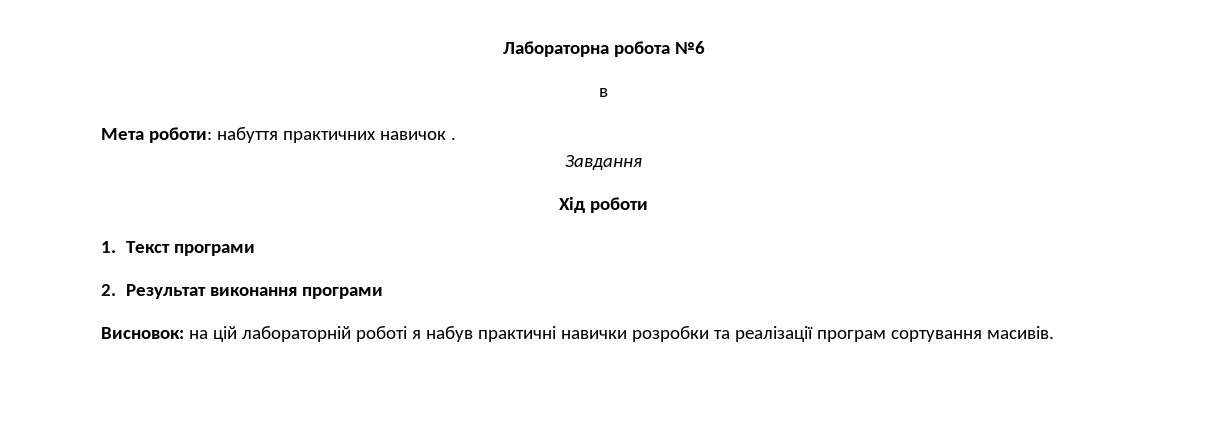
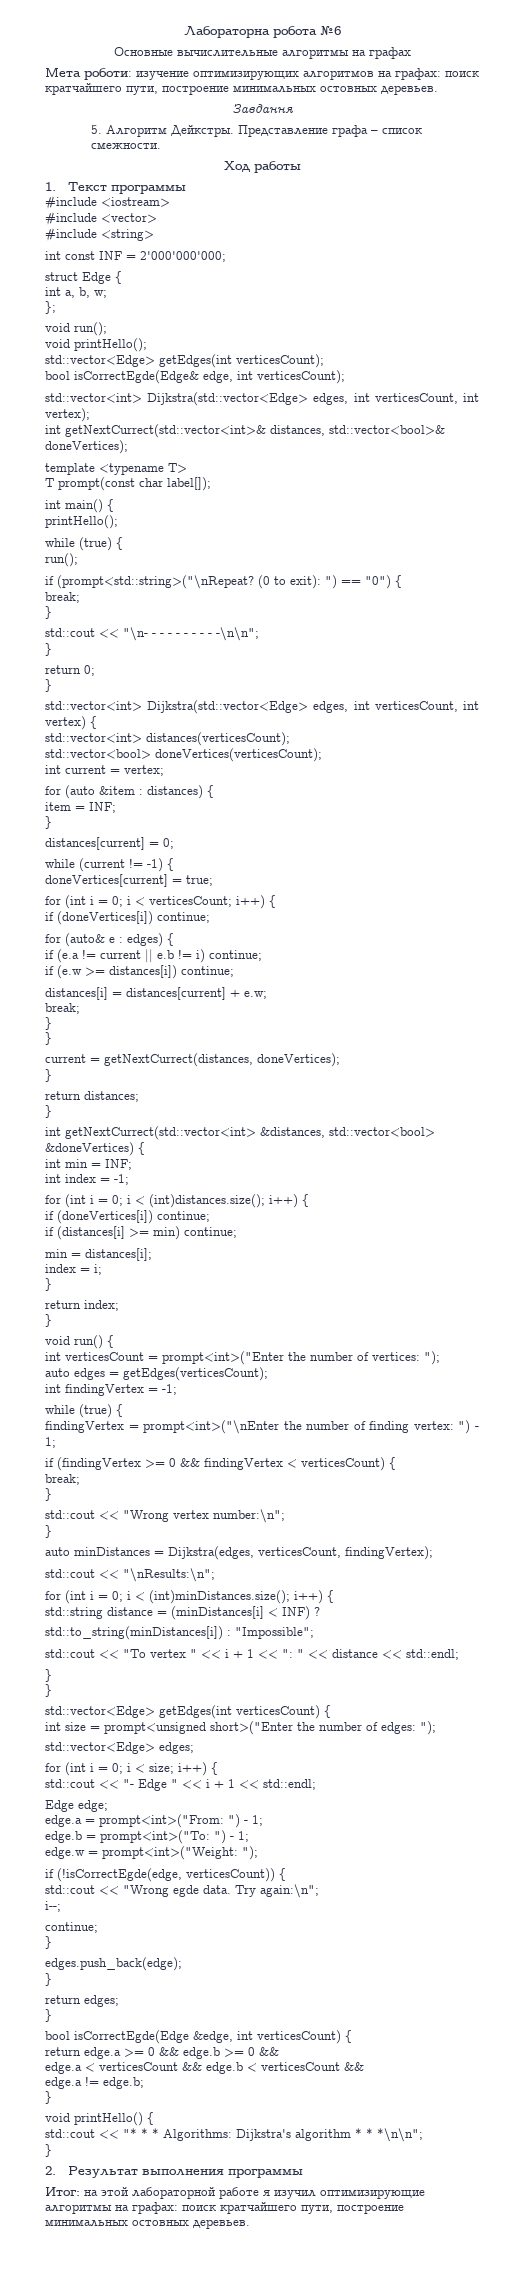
- в
- Мета роботи: набуття практичних навичок .
+ Основные вычислительные алгоритмы на графах
+ Мета роботи: изучение оптимизирующих алгоритмов на графах: поиск кратчайшего пути, построение минимальных остовных деревьев.
  Завдання
- Хід роботи
- 1. Текст програми
- 2. Результат виконання програми
- Висновок: на цій лабораторній роботі я набув практичні навички розробки та реалізації програм сортування масивів.
+ 5. Алгоритм Дейкстры. Представление графа – список смежности.
+ Ход работы
+ 1. Текст программы
+ #include <iostream>
+ #include <vector>
+ #include <string>
+ int const INF = 2'000'000'000;
+ struct Edge {
+ int a, b, w;
+ };
+ void run();
+ void printHello();
+ std::vector<Edge> getEdges(int verticesCount);
+ bool isCorrectEgde(Edge& edge, int verticesCount);
+ std::vector<int> Dijkstra(std::vector<Edge> edges, int verticesCount, int vertex);
+ int getNextCurrect(std::vector<int>& distances, std::vector<bool>& doneVertices);
+ template <typename T>
+ T prompt(const char label[]);
+ int main() {
+ printHello();
+ while (true) {
+ run();
+ if (prompt<std::string>("\nRepeat? (0 to exit): ") == "0") {
+ break;
+ }
+ std::cout << "\n- - - - - - - - - -\n\n";
+ }
+ return 0;
+ }
+ std::vector<int> Dijkstra(std::vector<Edge> edges, int verticesCount, int vertex) {
+ std::vector<int> distances(verticesCount);
+ std::vector<bool> doneVertices(verticesCount);
+ int current = vertex;
+ for (auto &item : distances) {
+ item = INF;
+ }
+ distances[current] = 0;
+ while (current != -1) {
+ doneVertices[current] = true;
+ for (int i = 0; i < verticesCount; i++) {
+ if (doneVertices[i]) continue;
+ for (auto& e : edges) {
+ if (e.a != current || e.b != i) continue;
+ if (e.w >= distances[i]) continue;
+ distances[i] = distances[current] + e.w;
+ break;
+ }
+ }
+ current = getNextCurrect(distances, doneVertices);
+ }
+ return distances;
+ }
+ int getNextCurrect(std::vector<int> &distances, std::vector<bool> &doneVertices) {
+ int min = INF;
+ int index = -1;
+ for (int i = 0; i < (int)distances.size(); i++) {
+ if (doneVertices[i]) continue;
+ if (distances[i] >= min) continue;
+ min = distances[i];
+ index = i;
+ }
+ return index;
+ }
+ void run() {
+ int verticesCount = prompt<int>("Enter the number of vertices: ");
+ auto edges = getEdges(verticesCount);
+ int findingVertex = -1;
+ while (true) {
+ findingVertex = prompt<int>("\nEnter the number of finding vertex: ") - 1;
+ if (findingVertex >= 0 && findingVertex < verticesCount) {
+ break;
+ }
+ std::cout << "Wrong vertex number:\n";
+ }
+ auto minDistances = Dijkstra(edges, verticesCount, findingVertex);
+ std::cout << "\nResults:\n";
+ for (int i = 0; i < (int)minDistances.size(); i++) {
+ std::string distance = (minDistances[i] < INF) ?
+ std::to_string(minDistances[i]) : "Impossible";
+ std::cout << "To vertex " << i + 1 << ": " << distance << std::endl;
+ }
+ }
+ std::vector<Edge> getEdges(int verticesCount) {
+ int size = prompt<unsigned short>("Enter the number of edges: ");
+ std::vector<Edge> edges;
+ for (int i = 0; i < size; i++) {
+ std::cout << "- Edge " << i + 1 << std::endl;
+ Edge edge;
+ edge.a = prompt<int>("From: ") - 1;
+ edge.b = prompt<int>("To: ") - 1;
+ edge.w = prompt<int>("Weight: ");
+ if (!isCorrectEgde(edge, verticesCount)) {
+ std::cout << "Wrong egde data. Try again:\n";
+ i--;
+ continue;
+ }
+ edges.push_back(edge);
+ }
+ return edges;
+ }
+ bool isCorrectEgde(Edge &edge, int verticesCount) {
+ return edge.a >= 0 && edge.b >= 0 &&
+ edge.a < verticesCount && edge.b < verticesCount &&
+ edge.a != edge.b;
+ }
+ void printHello() {
+ std::cout << "* * * Algorithms: Dijkstra's algorithm * * *\n\n";
+ }
+ 2. Результат выполнения программы
+ Итог: на этой лабораторной работе я изучил оптимизирующие алгоритмы на графах: поиск кратчайшего пути, построение минимальных остовных деревьев.

